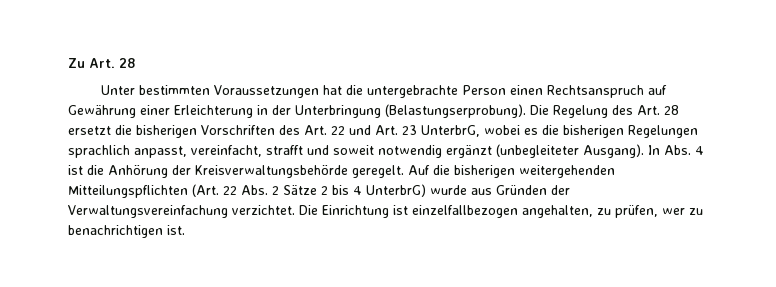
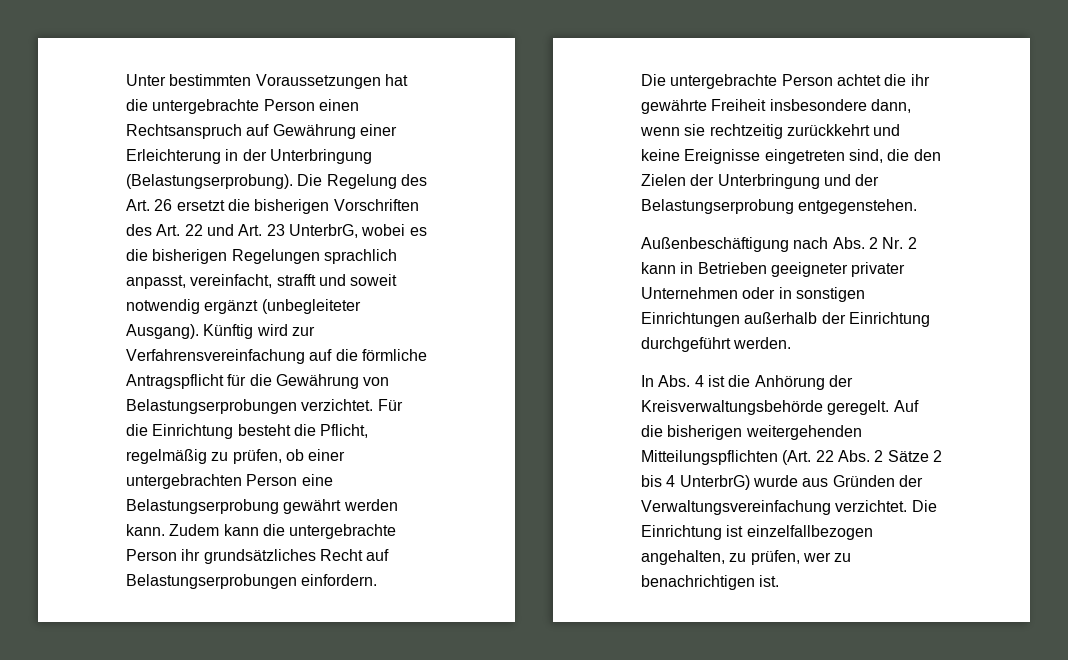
- Zu Art. 28
- Die Regelung des Art. 28 ersetzt die bisherigen Vorschriften des Art. 22 und Art. 23 UnterbrG, wobei es die bisherigen Regelungen sprachlich anpasst, vereinfacht, strafft und soweit notwendig ergänzt (unbegleiteter Ausgang). In Abs. 4 ist die Anhörung der Kreisverwaltungsbehörde geregelt.
+ Die Regelung des Art. 26 ersetzt die bisherigen Vorschriften des Art. 22 und Art. 23 UnterbrG, wobei es die bisherigen Regelungen sprachlich anpasst, vereinfacht, strafft und soweit notwendig ergänzt (unbegleiteter Ausgang). Künftig wird zur Verfahrensvereinfachung auf die förmliche Antragspflicht für die Gewährung von Belastungserprobungen verzichtet. Für die Einrichtung besteht die Pflicht, regelmäßig zu prüfen, ob einer untergebrachten Person eine Belastungserprobung gewährt werden kann. Zudem kann die untergebrachte Person ihr grundsätzliches Recht auf Belastungserprobungen einfordern.
+ Die untergebrachte Person achtet die ihr gewährte Freiheit insbesondere dann, wenn sie rechtzeitig zurückkehrt und keine Ereignisse eingetreten sind, die den Zielen der Unterbringung und der Belastungserprobung entgegenstehen.
+ Außenbeschäftigung nach Abs. 2 Nr. 2 kann in Betrieben geeigneter privater Unternehmen oder in sonstigen Einrichtungen außerhalb der Einrichtung durchgeführt werden.
+ In Abs. 4 ist die Anhörung der Kreisverwaltungsbehörde geregelt.

